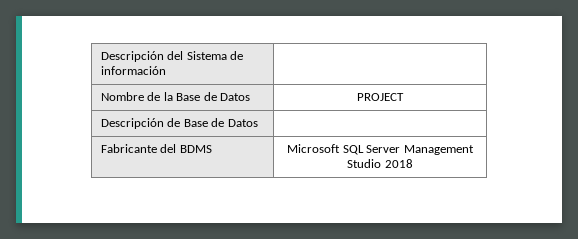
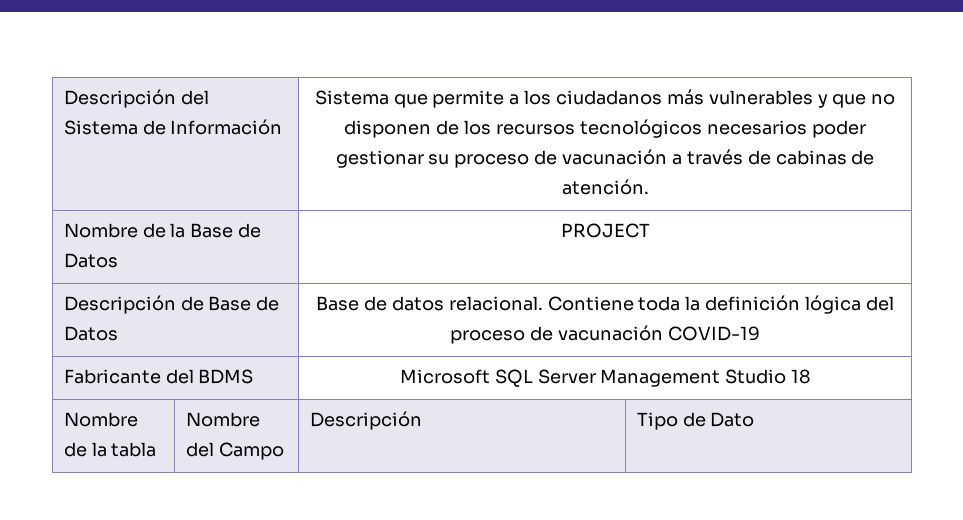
- Descripción del Sistema de información |
+ Descripción del Sistema de Información | Sistema que permite a los ciudadanos más vulnerables y que no disponen de los recursos tecnológicos necesarios poder gestionar su proceso de vacunación a través de cabinas de atención.
- Descripción de Base de Datos |
+ Descripción de Base de Datos | Base de datos relacional. Contiene toda la definición lógica del proceso de vacunación COVID-19
- Fabricante del BDMS | Microsoft SQL Server Management Studio 2018
+ Fabricante del BDMS | Microsoft SQL Server Management Studio 18
+ Nombre de la tabla | Nombre del Campo | Descripción | Tipo de Dato

